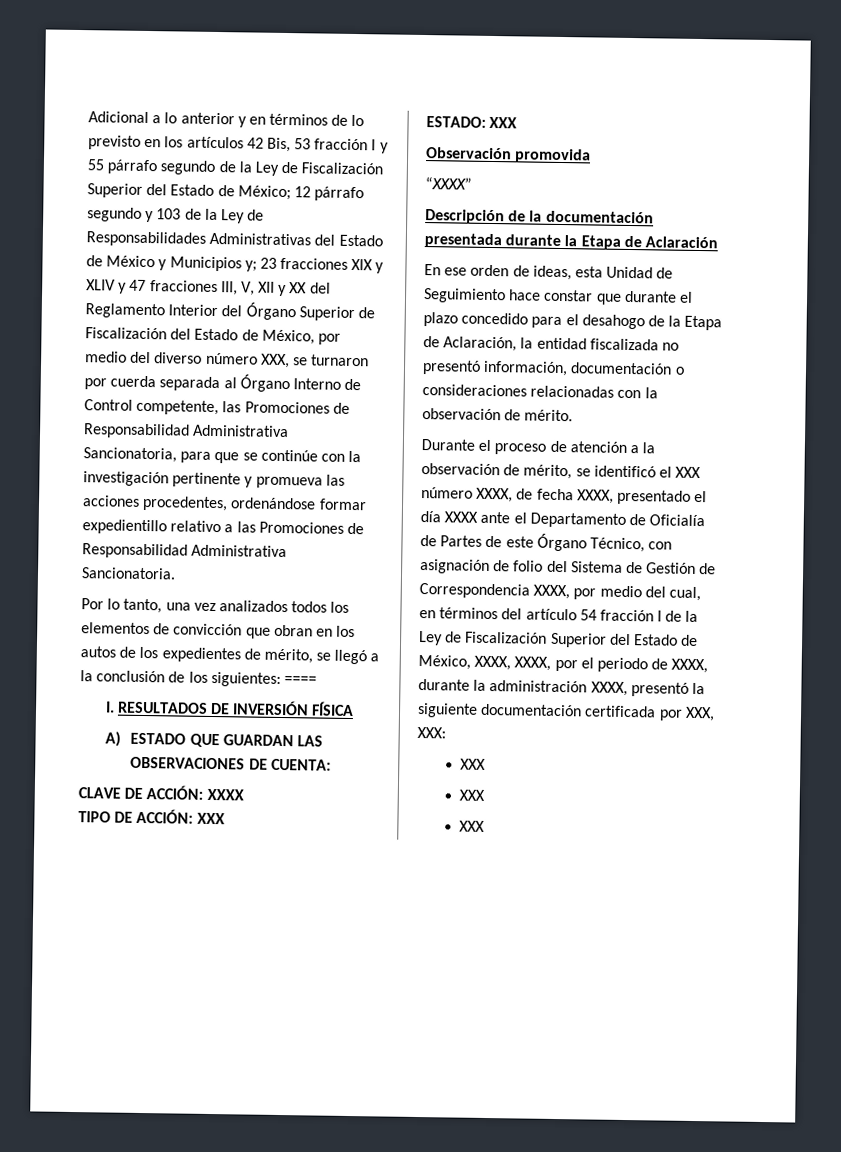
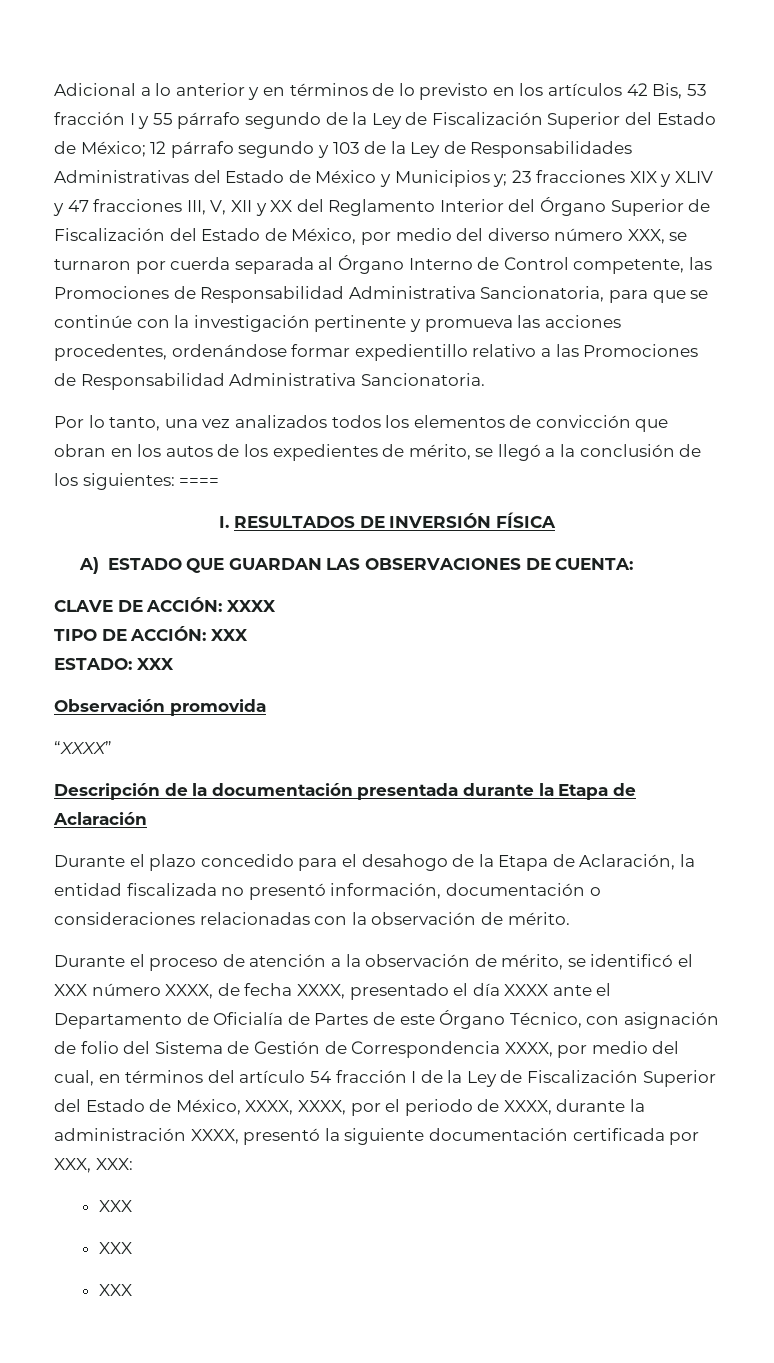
- En ese orden de ideas, esta Unidad de Seguimiento hace constar que durante el plazo concedido para el desahogo de la Etapa de Aclaración, la entidad fiscalizada no presentó información, documentación o consideraciones relacionadas con la observación de mérito.
+ Durante el plazo concedido para el desahogo de la Etapa de Aclaración, la entidad fiscalizada no presentó información, documentación o consideraciones relacionadas con la observación de mérito.

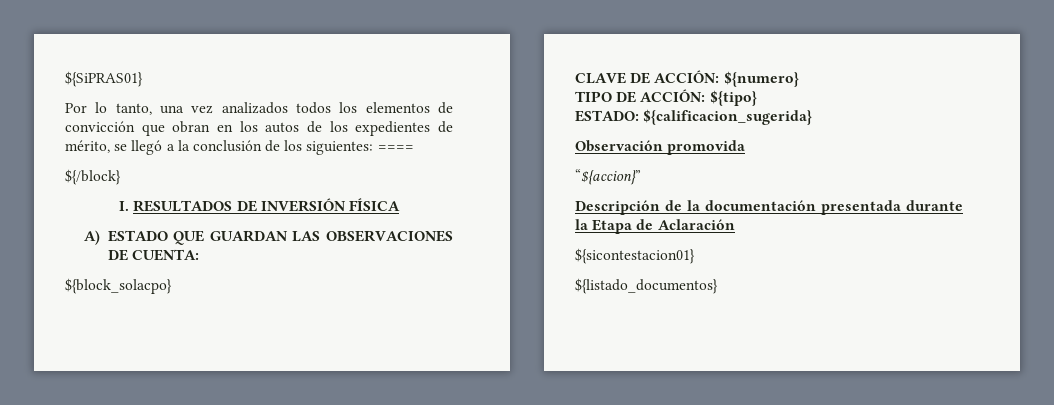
- Adicional a lo anterior y en términos de lo previsto en los artículos 42 Bis, 53 fracción I y 55 párrafo segundo de la Ley de Fiscalización Superior del Estado de México; 12 párrafo segundo y 103 de la Ley de Responsabilidades Administrativas del Estado de México y Municipios y; 23 fracciones XIX y XLIV y 47 fracciones III, V, XII y XX del Reglamento Interior del Órgano Superior de Fiscalización del Estado de México, por medio del diverso número XXX, se turnaron por cuerda separada al Órgano Interno de Control competente, las Promociones de Responsabilidad Administrativa Sancionatoria, para que se continúe con la investigación pertinente y promueva las acciones procedentes, ordenándose formar expedientillo relativo a las Promociones de Responsabilidad Administrativa Sancionatoria.
+ ${SiPRAS01}
+ ${/block}
+ ${block_solacpo}
- CLAVE DE ACCIÓN: XXXX
+ CLAVE DE ACCIÓN: ${numero}
- TIPO DE ACCIÓN: XXX
+ TIPO DE ACCIÓN: ${tipo}
- ESTADO: XXX
+ ESTADO: ${calificacion_sugerida}
- “XXXX”
+ “${accion}”
- Durante el plazo concedido para el desahogo de la Etapa de Aclaración, la entidad fiscalizada no presentó información, documentación o consideraciones relacionadas con la observación de mérito.
- Durante el proceso de atención a la observación de mérito, se identificó el XXX número XXXX, de fecha XXXX, presentado el día XXXX ante el Departamento de Oficialía de Partes de este Órgano Técnico, con asignación de folio del Sistema de Gestión de Correspondencia XXXX, por medio del cual, en términos del artículo 54 fracción I de la Ley de Fiscalización Superior del Estado de México, XXXX, XXXX, por el periodo de XXXX, durante la administración XXXX, presentó la siguiente documentación certificada por XXX, XXX:
- XXX
- XXX
- XXX
+ ${sicontestacion01}
+ ${listado_documentos}

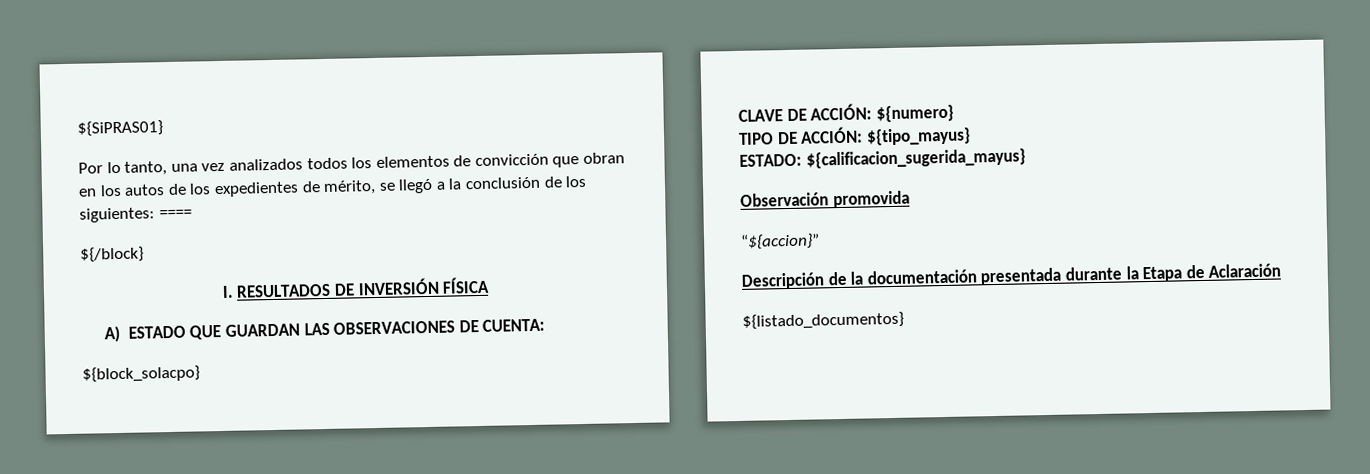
- TIPO DE ACCIÓN: ${tipo}
+ TIPO DE ACCIÓN: ${tipo_mayus}
- ESTADO: ${calificacion_sugerida}
+ ESTADO: ${calificacion_sugerida_mayus}
- ${sicontestacion01}

